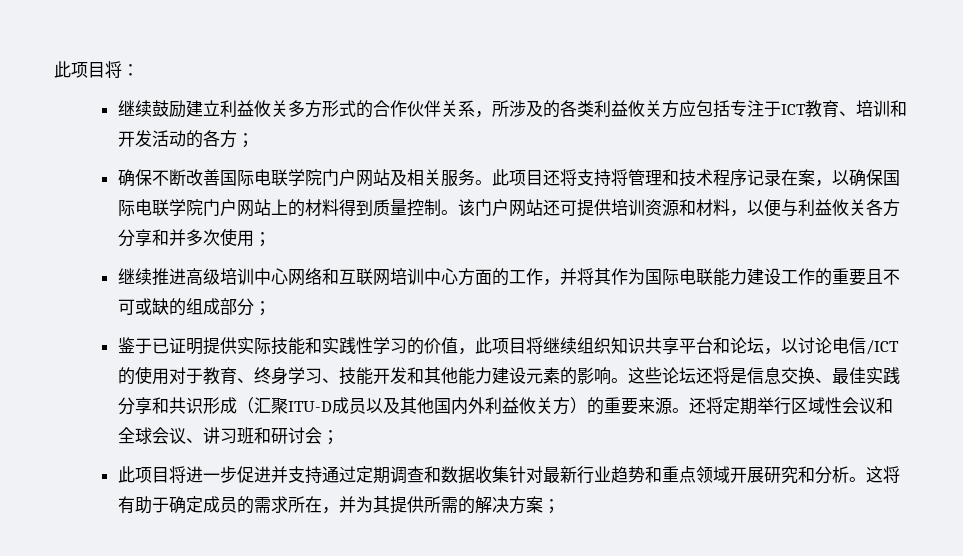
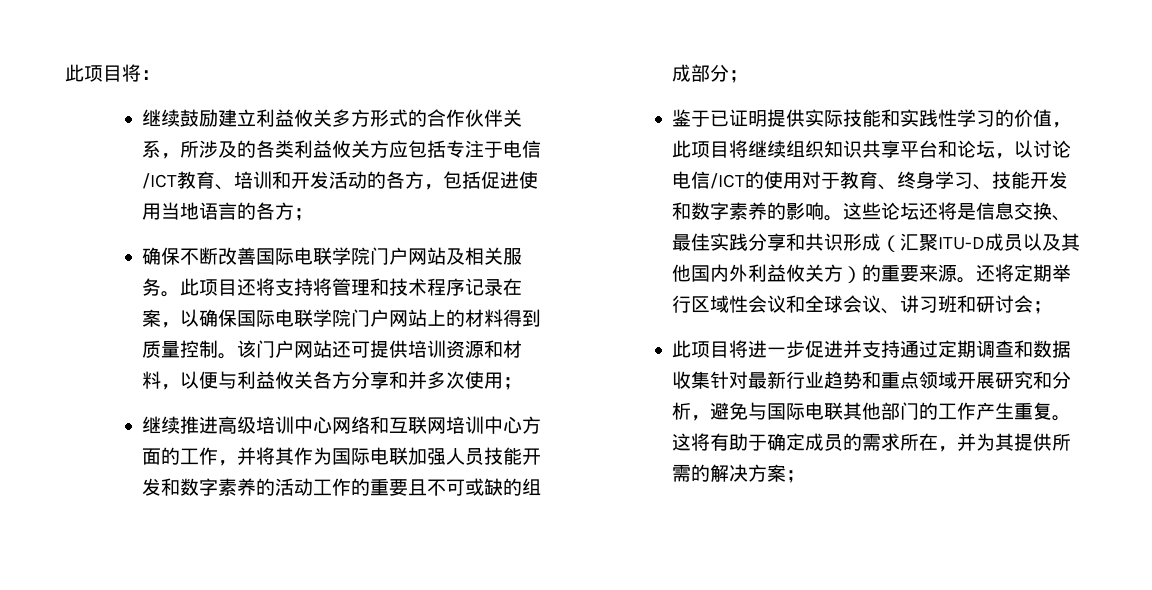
- 继续鼓励建立利益攸关多方形式的合作伙伴关系，所涉及的各类利益攸关方应包括专注于ICT教育、培训和开发活动的各方；
+ 继续鼓励建立利益攸关多方形式的合作伙伴关系，所涉及的各类利益攸关方应包括专注于电信/ICT教育、培训和开发活动的各方，包括促进使用当地语言的各方；
- 继续推进高级培训中心网络和互联网培训中心方面的工作，并将其作为国际电联能力建设工作的重要且不可或缺的组成部分；
+ 继续推进高级培训中心网络和互联网培训中心方面的工作，并将其作为国际电联加强人员技能开发和数字素养的活动工作的重要且不可或缺的组成部分；
- 鉴于已证明提供实际技能和实践性学习的价值，此项目将继续组织知识共享平台和论坛，以讨论电信/ICT的使用对于教育、终身学习、技能开发和其他能力建设元素的影响。
+ 鉴于已证明提供实际技能和实践性学习的价值，此项目将继续组织知识共享平台和论坛，以讨论电信/ICT的使用对于教育、终身学习、技能开发和数字素养的影响。
- 此项目将进一步促进并支持通过定期调查和数据收集针对最新行业趋势和重点领域开展研究和分析。
+ 此项目将进一步促进并支持通过定期调查和数据收集针对最新行业趋势和重点领域开展研究和分析，避免与国际电联其他部门的工作产生重复。

